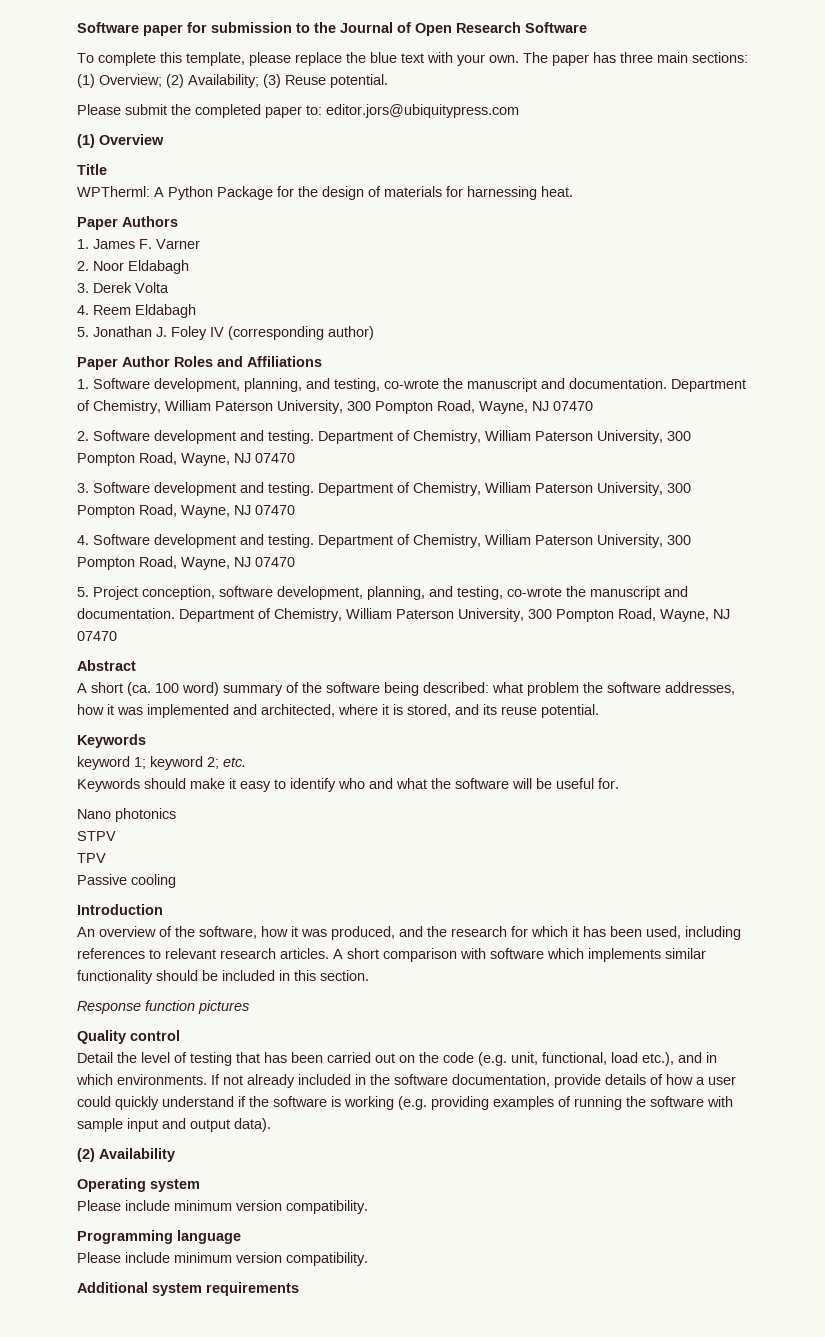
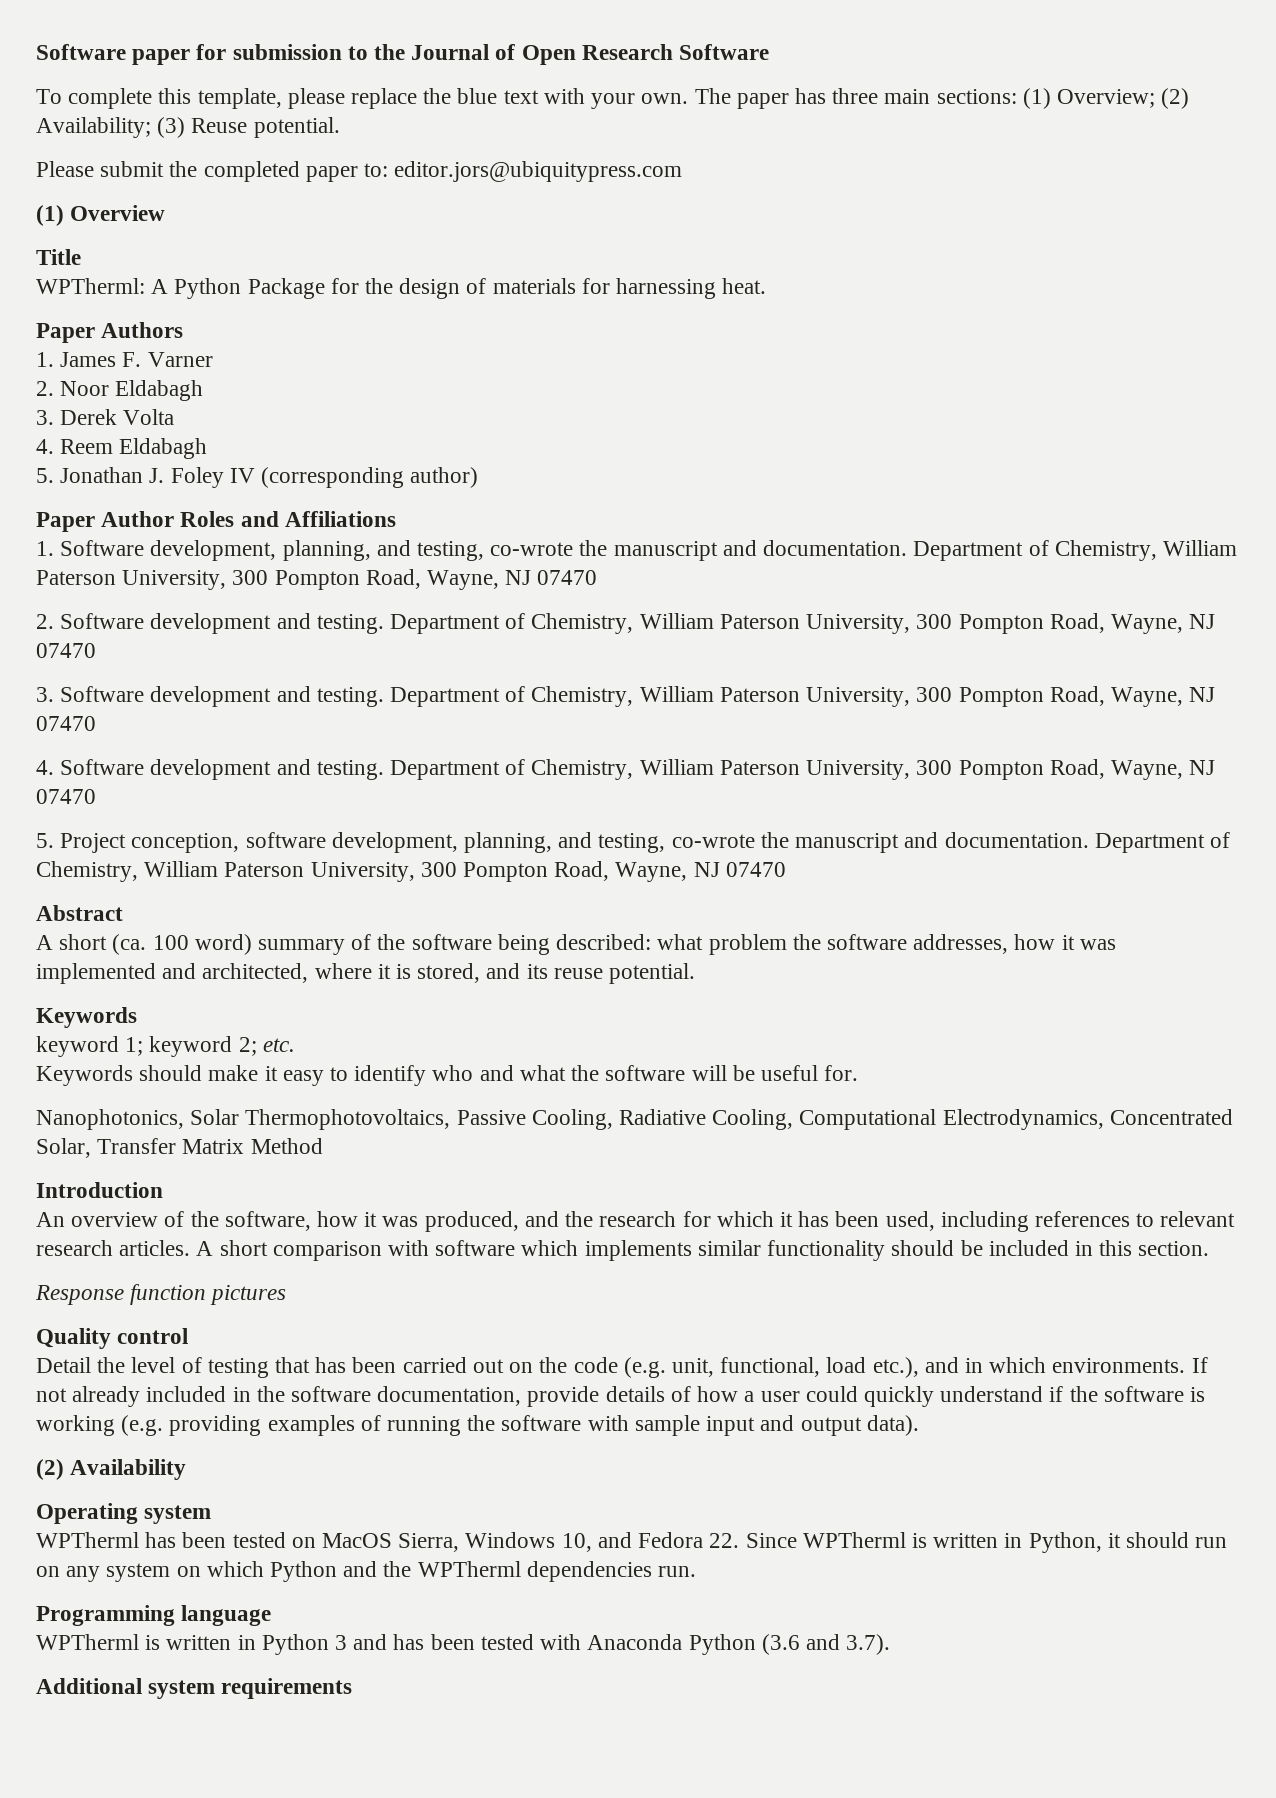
- Nano photonics
- STPV
- TPV
- Passive cooling
+ Nanophotonics, Solar Thermophotovoltaics, Passive Cooling, Radiative Cooling, Computational Electrodynamics, Concentrated Solar, Transfer Matrix Method
  Operating system
- Please include minimum version compatibility.
+ WPTherml has been tested on MacOS Sierra, Windows 10, and Fedora 22. Since WPTherml is written in Python, it should run on any system on which Python and the WPTherml dependencies run.
  Programming language
- Please include minimum version compatibility.
+ WPTherml is written in Python 3 and has been tested with Anaconda Python (3.6 and 3.7).

